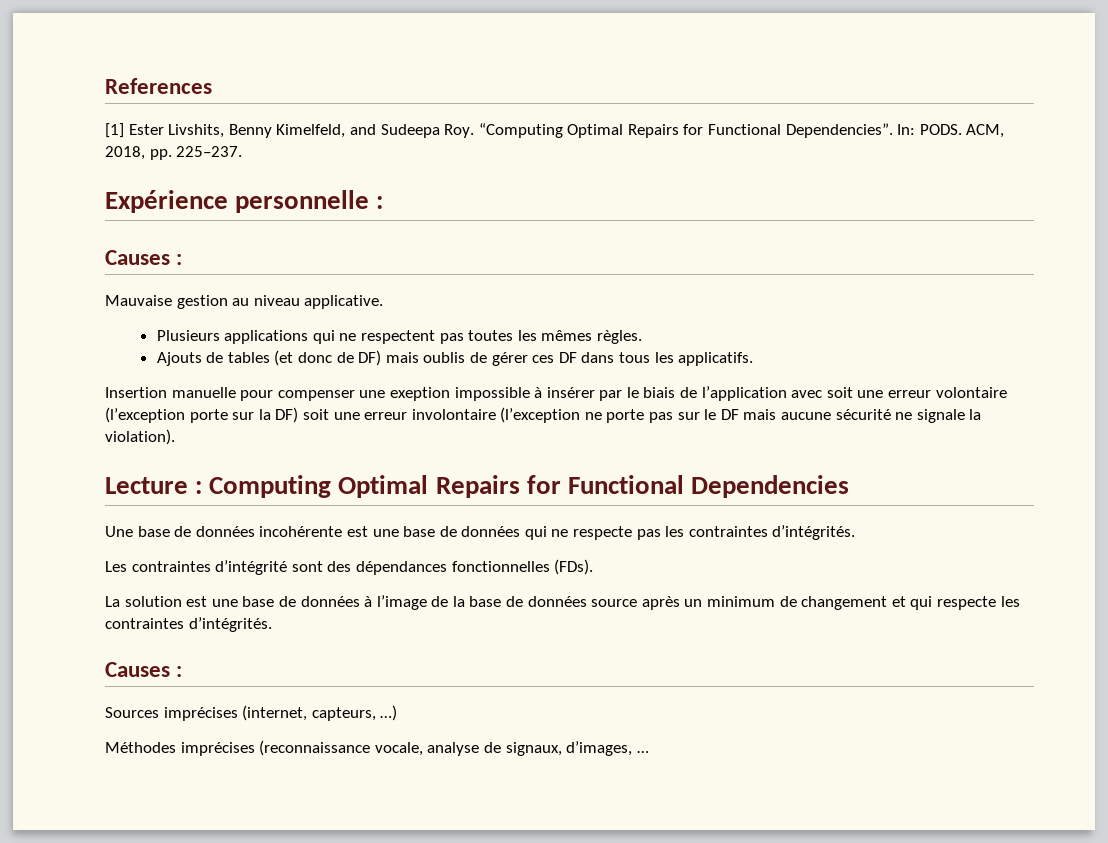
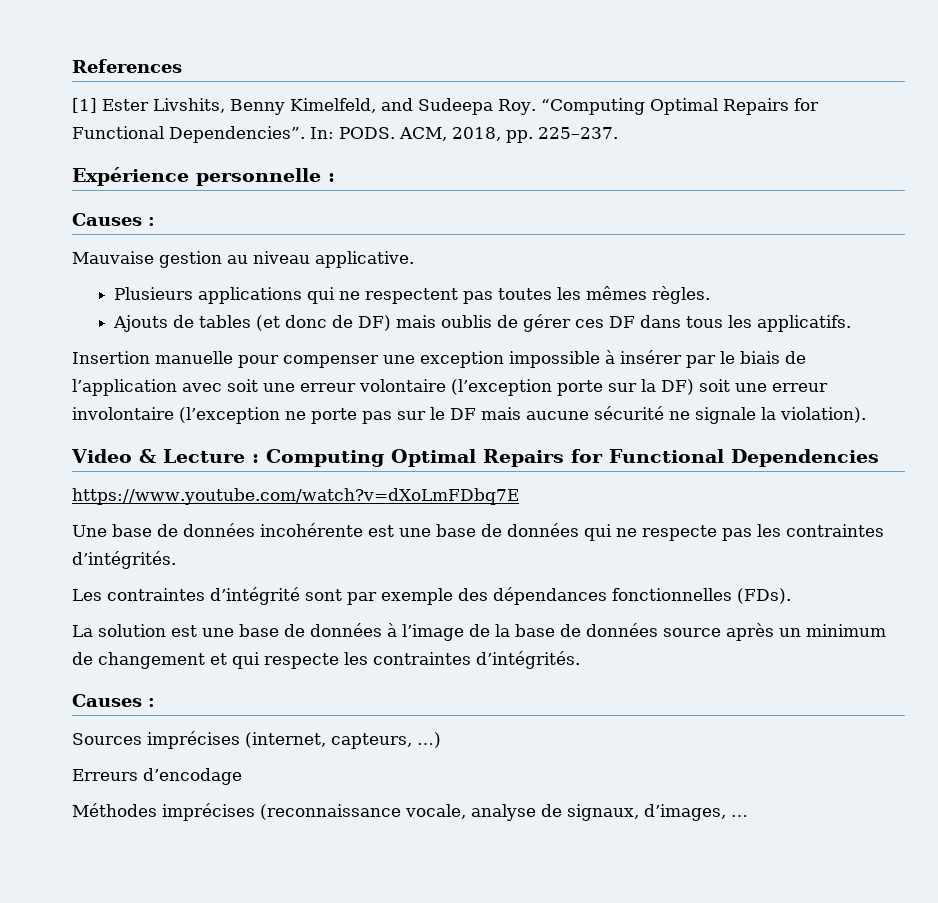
- Insertion manuelle pour compenser une exeption impossible à insérer par le biais de l’application avec soit une erreur volontaire (l’exception porte sur la DF) soit une erreur involontaire (l’exception ne porte pas sur le DF mais aucune sécurité ne signale la violation).
+ Insertion manuelle pour compenser une exception impossible à insérer par le biais de l’application avec soit une erreur volontaire (l’exception porte sur la DF) soit une erreur involontaire (l’exception ne porte pas sur le DF mais aucune sécurité ne signale la violation).
- Lecture : Computing Optimal Repairs for Functional Dependencies
+ Video & Lecture : Computing Optimal Repairs for Functional Dependencies
+ https://www.youtube.com/watch?v=dXoLmFDbq7E
- Les contraintes d’intégrité sont des dépendances fonctionnelles (FDs).
+ Les contraintes d’intégrité sont par exemple des dépendances fonctionnelles (FDs).
+ Erreurs d’encodage

